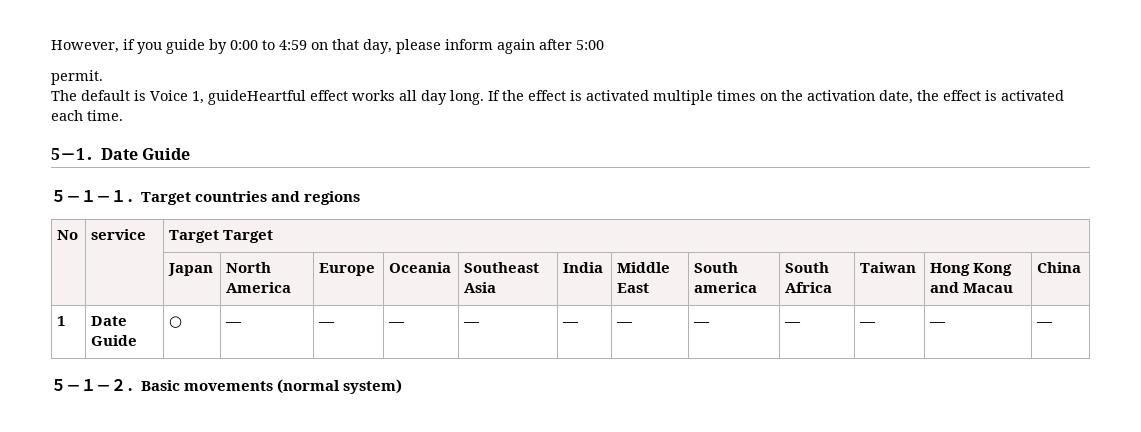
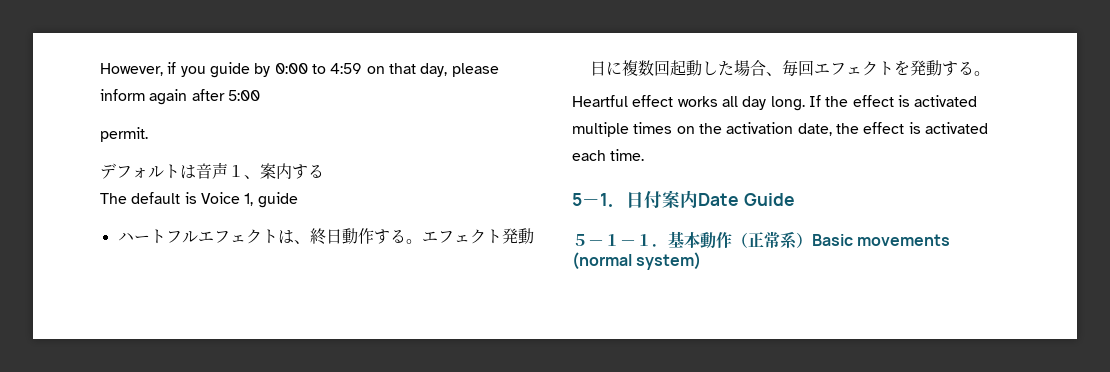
+ デフォルトは音声１、案内する
- The default is Voice 1, guideHeartful effect works all day long.
+ The default is Voice 1, guide
+ ハートフルエフェクトは、終日動作する。エフェクト発動日に複数回起動した場合、毎回エフェクトを発動する。
+ Heartful effect works all day long.
- 5－1．Date Guide
+ 5－1．日付案内Date Guide
- ５－１－１．Target countries and regions
- No | service | Target Target
- | | Japan | North America | Europe | Oceania | Southeast Asia | India | Middle East | South america | South Africa | Taiwan | Hong Kong and Macau | China
- 1 | Date Guide | ○ | ― | ― | ― | ― | ― | ― | ― | ― | ― | ― | ―
- ５－１－２．Basic movements (normal system)
+ ５－１－１．基本動作（正常系）Basic movements (normal system)

